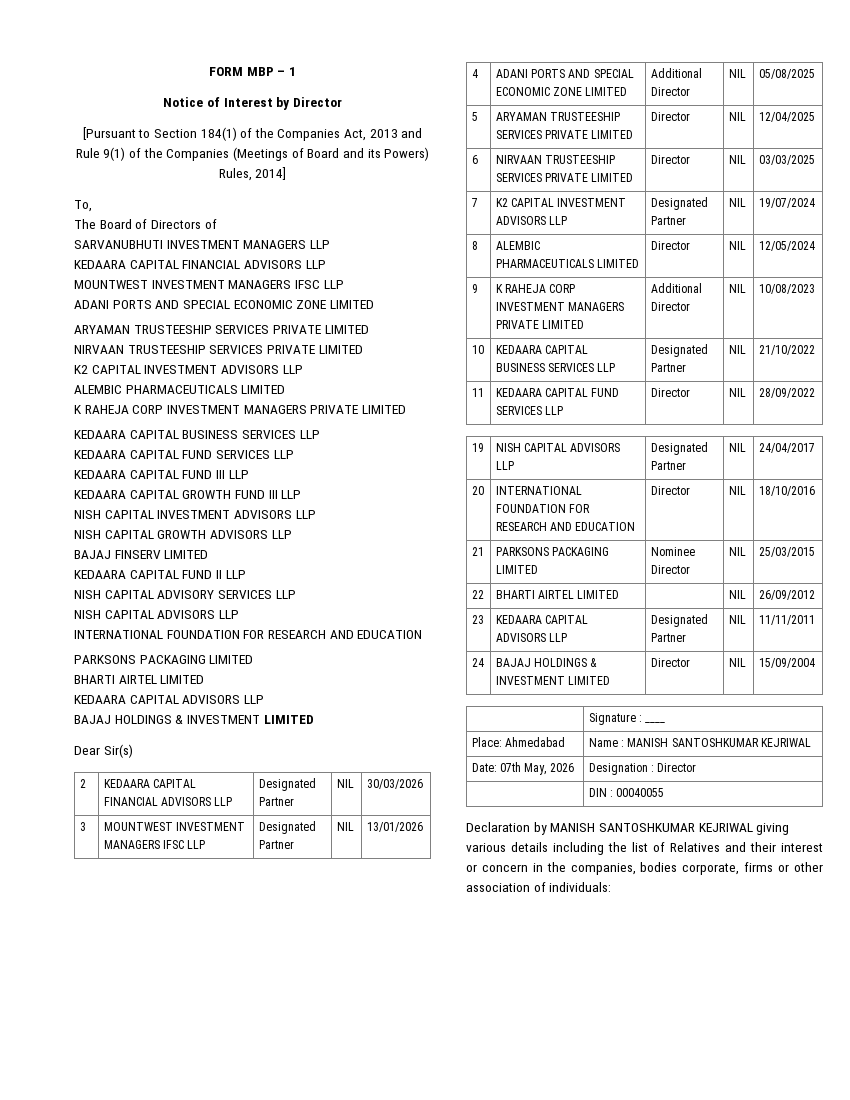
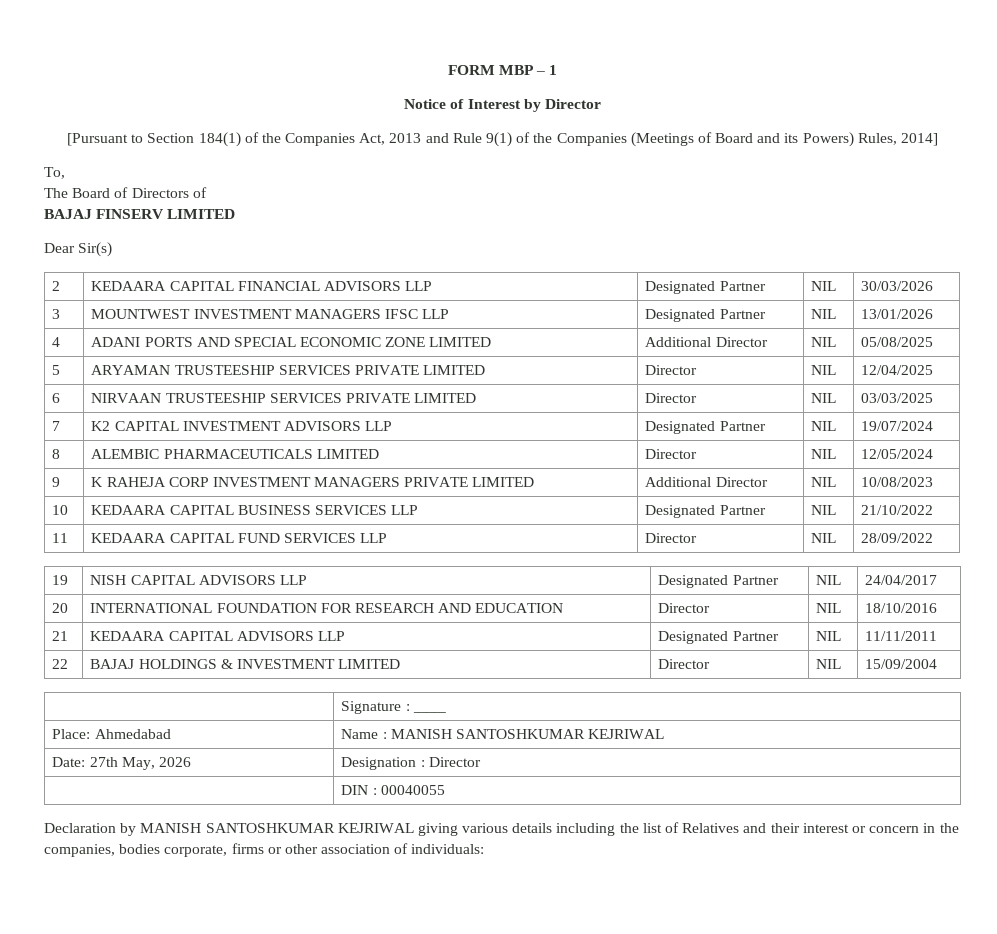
- SARVANUBHUTI INVESTMENT MANAGERS LLP
- KEDAARA CAPITAL FINANCIAL ADVISORS LLP
- MOUNTWEST INVESTMENT MANAGERS IFSC LLP
- ADANI PORTS AND SPECIAL ECONOMIC ZONE LIMITED
- ARYAMAN TRUSTEESHIP SERVICES PRIVATE LIMITED
- NIRVAAN TRUSTEESHIP SERVICES PRIVATE LIMITED
- K2 CAPITAL INVESTMENT ADVISORS LLP
- ALEMBIC PHARMACEUTICALS LIMITED
- K RAHEJA CORP INVESTMENT MANAGERS PRIVATE LIMITED
- KEDAARA CAPITAL BUSINESS SERVICES LLP
- KEDAARA CAPITAL FUND SERVICES LLP
- KEDAARA CAPITAL FUND III LLP
- KEDAARA CAPITAL GROWTH FUND III LLP
- NISH CAPITAL INVESTMENT ADVISORS LLP
- NISH CAPITAL GROWTH ADVISORS LLP
  BAJAJ FINSERV LIMITED
- KEDAARA CAPITAL FUND II LLP
- NISH CAPITAL ADVISORY SERVICES LLP
- NISH CAPITAL ADVISORS LLP
- INTERNATIONAL FOUNDATION FOR RESEARCH AND EDUCATION
- PARKSONS PACKAGING LIMITED
- BHARTI AIRTEL LIMITED
- KEDAARA CAPITAL ADVISORS LLP
- BAJAJ HOLDINGS & INVESTMENT LIMITED
- 21 | PARKSONS PACKAGING LIMITED | Nominee Director | NIL | 25/03/2015
- 22 | BHARTI AIRTEL LIMITED | | NIL | 26/09/2012
- 23 | KEDAARA CAPITAL ADVISORS LLP | Designated Partner | NIL | 11/11/2011
+ 21 | KEDAARA CAPITAL ADVISORS LLP | Designated Partner | NIL | 11/11/2011
- 24 | BAJAJ HOLDINGS & INVESTMENT LIMITED | Director | NIL | 15/09/2004
+ 22 | BAJAJ HOLDINGS & INVESTMENT LIMITED | Director | NIL | 15/09/2004
- Date: 07th May, 2026 | Designation : Director
+ Date: 27th May, 2026 | Designation : Director

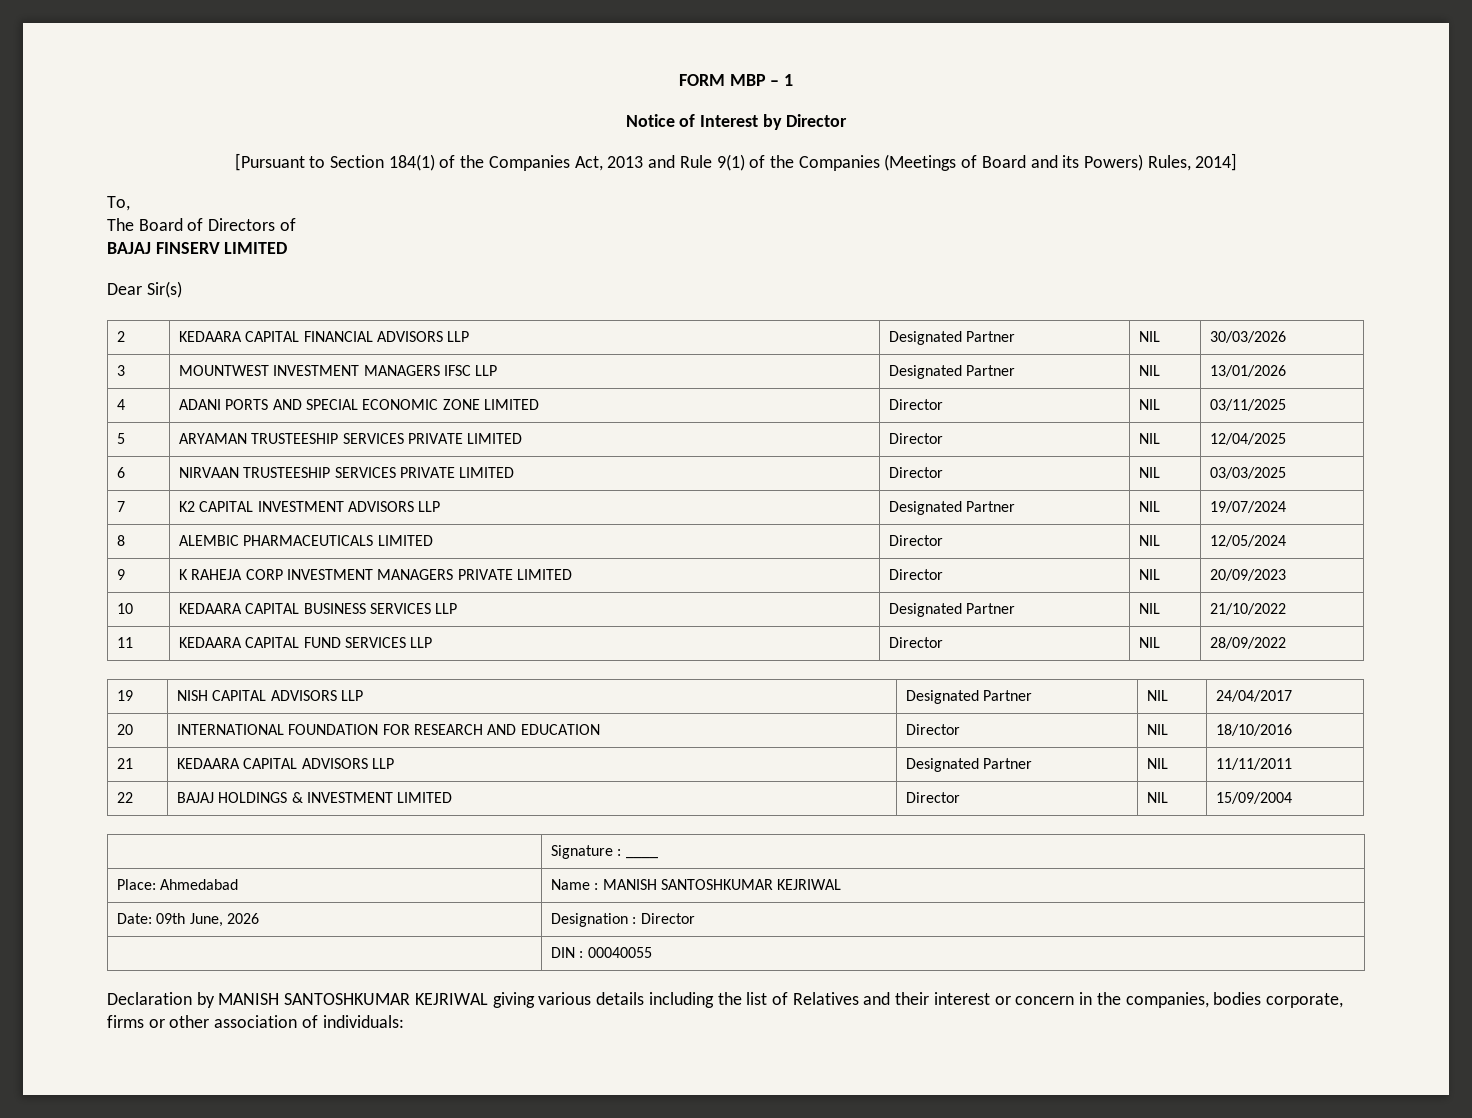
- 4 | ADANI PORTS AND SPECIAL ECONOMIC ZONE LIMITED | Additional Director | NIL | 05/08/2025
+ 4 | ADANI PORTS AND SPECIAL ECONOMIC ZONE LIMITED | Director | NIL | 03/11/2025
- 9 | K RAHEJA CORP INVESTMENT MANAGERS PRIVATE LIMITED | Additional Director | NIL | 10/08/2023
+ 9 | K RAHEJA CORP INVESTMENT MANAGERS PRIVATE LIMITED | Director | NIL | 20/09/2023
- Date: 27th May, 2026 | Designation : Director
+ Date: 09th June, 2026 | Designation : Director

